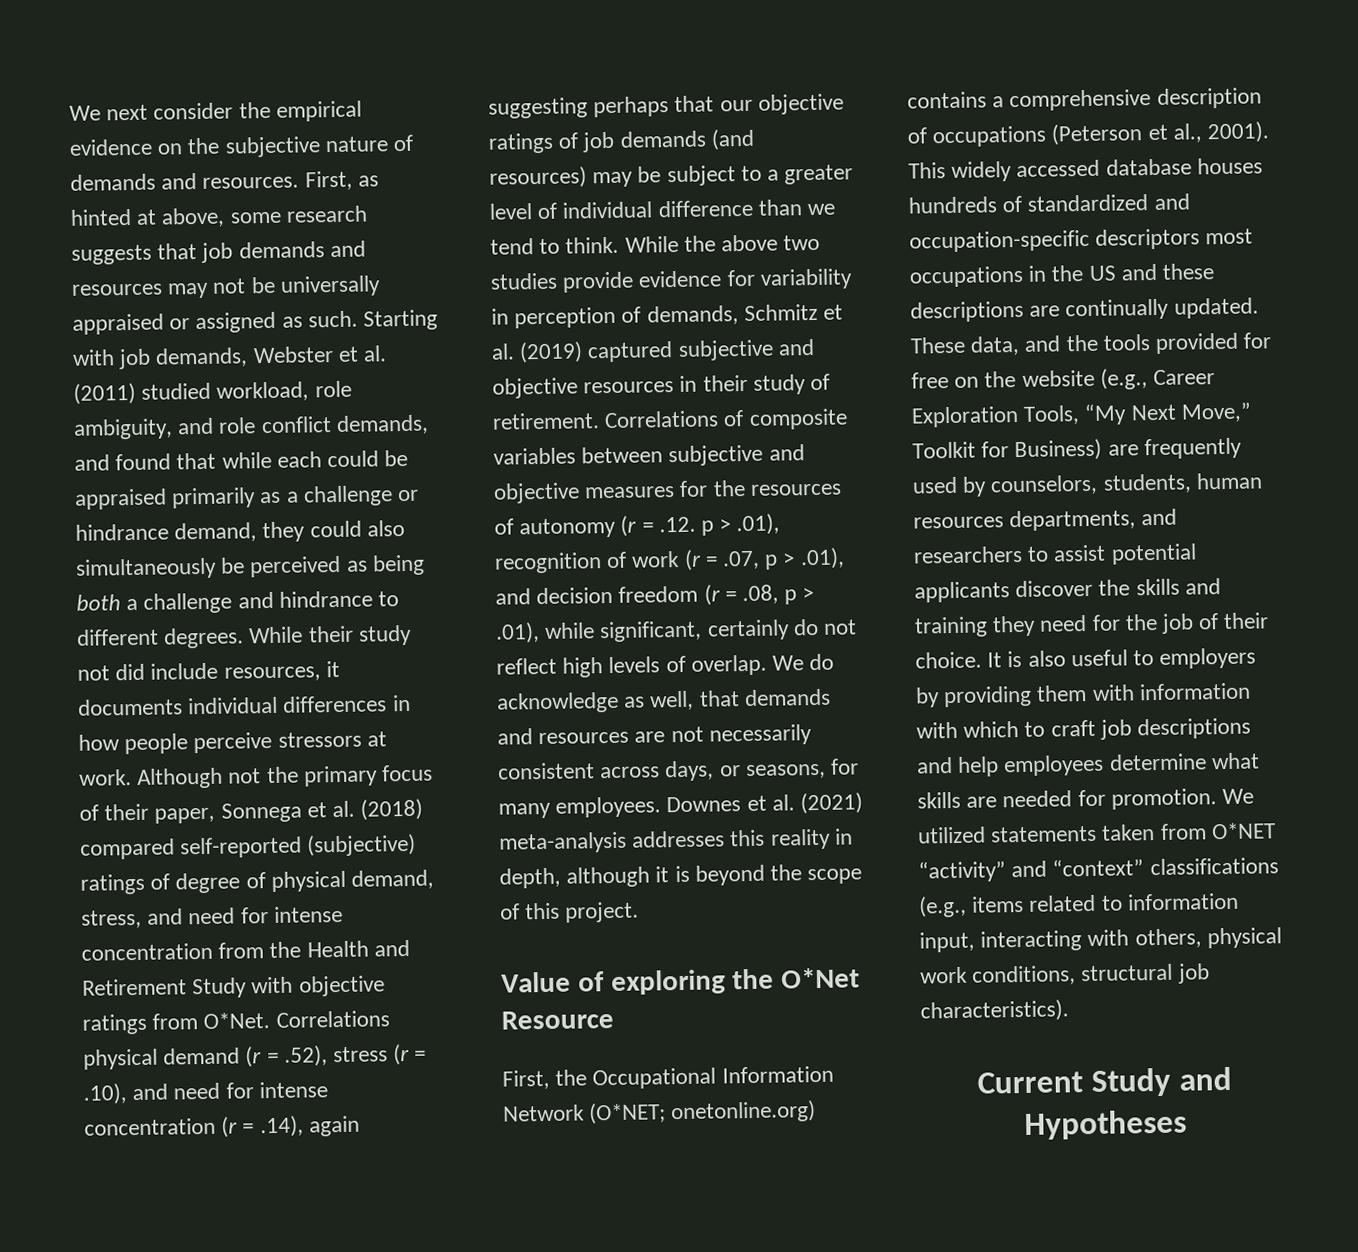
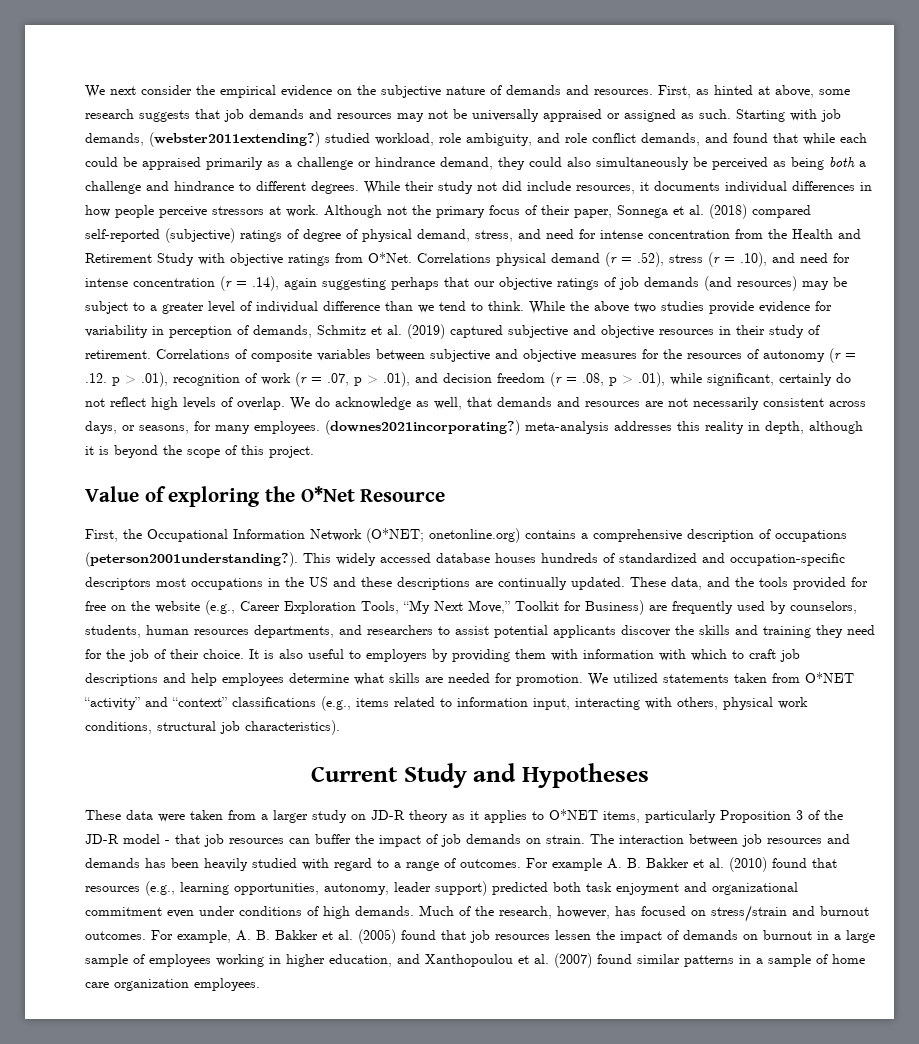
- Starting with job demands, Webster et al. (2011) studied workload, role ambiguity, and role conflict demands, and found that while each could be appraised primarily as a challenge or hindrance demand, they could also simultaneously be perceived as being both a challenge and hindrance to different degrees.
+ Starting with job demands, (webster2011extending?) studied workload, role ambiguity, and role conflict demands, and found that while each could be appraised primarily as a challenge or hindrance demand, they could also simultaneously be perceived as being both a challenge and hindrance to different degrees.
- Downes et al. (2021) meta-analysis addresses this reality in depth, although it is beyond the scope of this project.
+ (downes2021incorporating?) meta-analysis addresses this reality in depth, although it is beyond the scope of this project.
- First, the Occupational Information Network (O*NET; onetonline.org) contains a comprehensive description of occupations (Peterson et al., 2001).
+ First, the Occupational Information Network (O*NET; onetonline.org) contains a comprehensive description of occupations (peterson2001understanding?).
+ These data were taken from a larger study on JD-R theory as it applies to O*NET items, particularly Proposition 3 of the JD-R model - that job resources can buffer the impact of job demands on strain. The interaction between job resources and demands has been heavily studied with regard to a range of outcomes. For example A. B. Bakker et al. (2010) found that resources (e.g., learning opportunities, autonomy, leader support) predicted both task enjoyment and organizational commitment even under conditions of high demands. Much of the research, however, has focused on stress/strain and burnout outcomes. For example, A. B. Bakker et al. (2005) found that job resources lessen the impact of demands on burnout in a large sample of employees working in higher education, and Xanthopoulou et al. (2007) found similar patterns in a sample of home care organization employees.

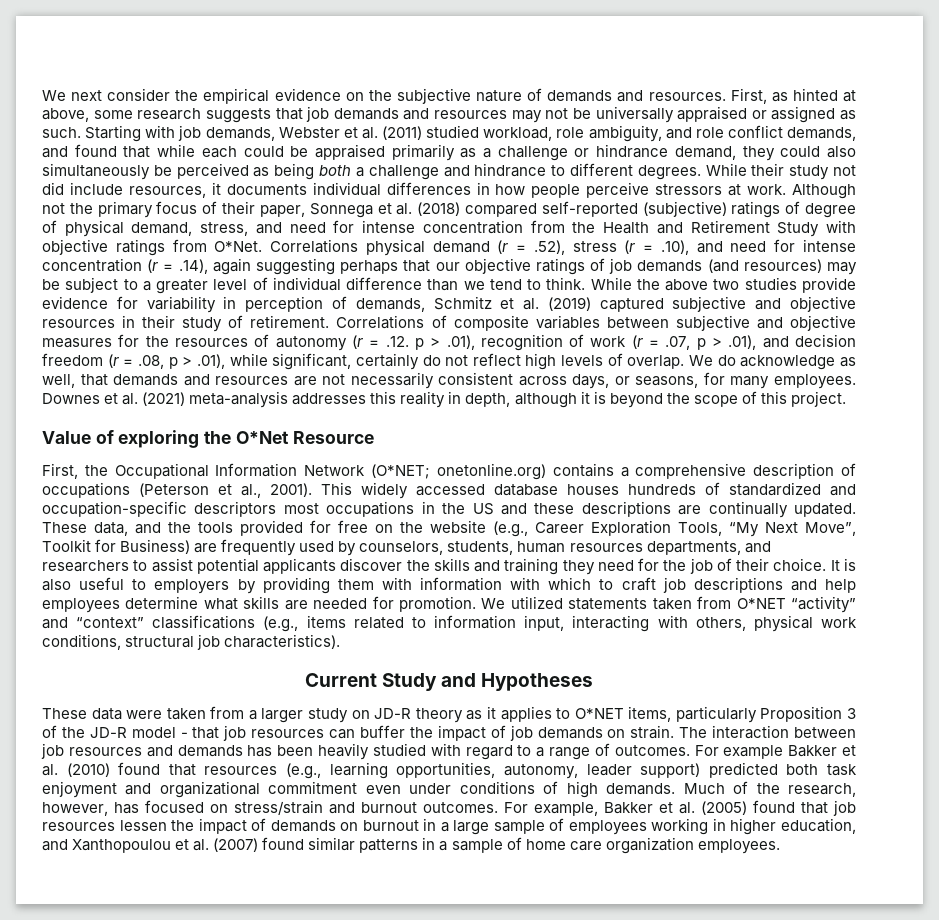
- Starting with job demands, (webster2011extending?) studied workload, role ambiguity, and role conflict demands, and found that while each could be appraised primarily as a challenge or hindrance demand, they could also simultaneously be perceived as being both a challenge and hindrance to different degrees.
+ Starting with job demands, Webster et al. (2011) studied workload, role ambiguity, and role conflict demands, and found that while each could be appraised primarily as a challenge or hindrance demand, they could also simultaneously be perceived as being both a challenge and hindrance to different degrees.
- (downes2021incorporating?) meta-analysis addresses this reality in depth, although it is beyond the scope of this project.
+ Downes et al. (2021) meta-analysis addresses this reality in depth, although it is beyond the scope of this project.
- First, the Occupational Information Network (O*NET; onetonline.org) contains a comprehensive description of occupations (peterson2001understanding?).
+ First, the Occupational Information Network (O*NET; onetonline.org) contains a comprehensive description of occupations (Peterson et al., 2001).
- These data, and the tools provided for free on the website (e.g., Career Exploration Tools, “My Next Move,” Toolkit for Business) are frequently used by counselors, students, human resources departments, and researchers to assist potential applicants discover the skills and training they need for the job of their choice.
+ These data, and the tools provided for free on the website (e.g., Career Exploration Tools, “My Next Move”, Toolkit for Business) are frequently used by counselors, students, human resources departments, and researchers to assist potential applicants discover the skills and training they need for the job of their choice.
- For example A. B. Bakker et al. (2010) found that resources (e.g., learning opportunities, autonomy, leader support) predicted both task enjoyment and organizational commitment even under conditions of high demands.
+ For example Bakker et al. (2010) found that resources (e.g., learning opportunities, autonomy, leader support) predicted both task enjoyment and organizational commitment even under conditions of high demands.
- For example, A. B. Bakker et al. (2005) found that job resources lessen the impact of demands on burnout in a large sample of employees working in higher education, and Xanthopoulou et al. (2007) found similar patterns in a sample of home care organization employees.
+ For example, Bakker et al. (2005) found that job resources lessen the impact of demands on burnout in a large sample of employees working in higher education, and Xanthopoulou et al. (2007) found similar patterns in a sample of home care organization employees.

